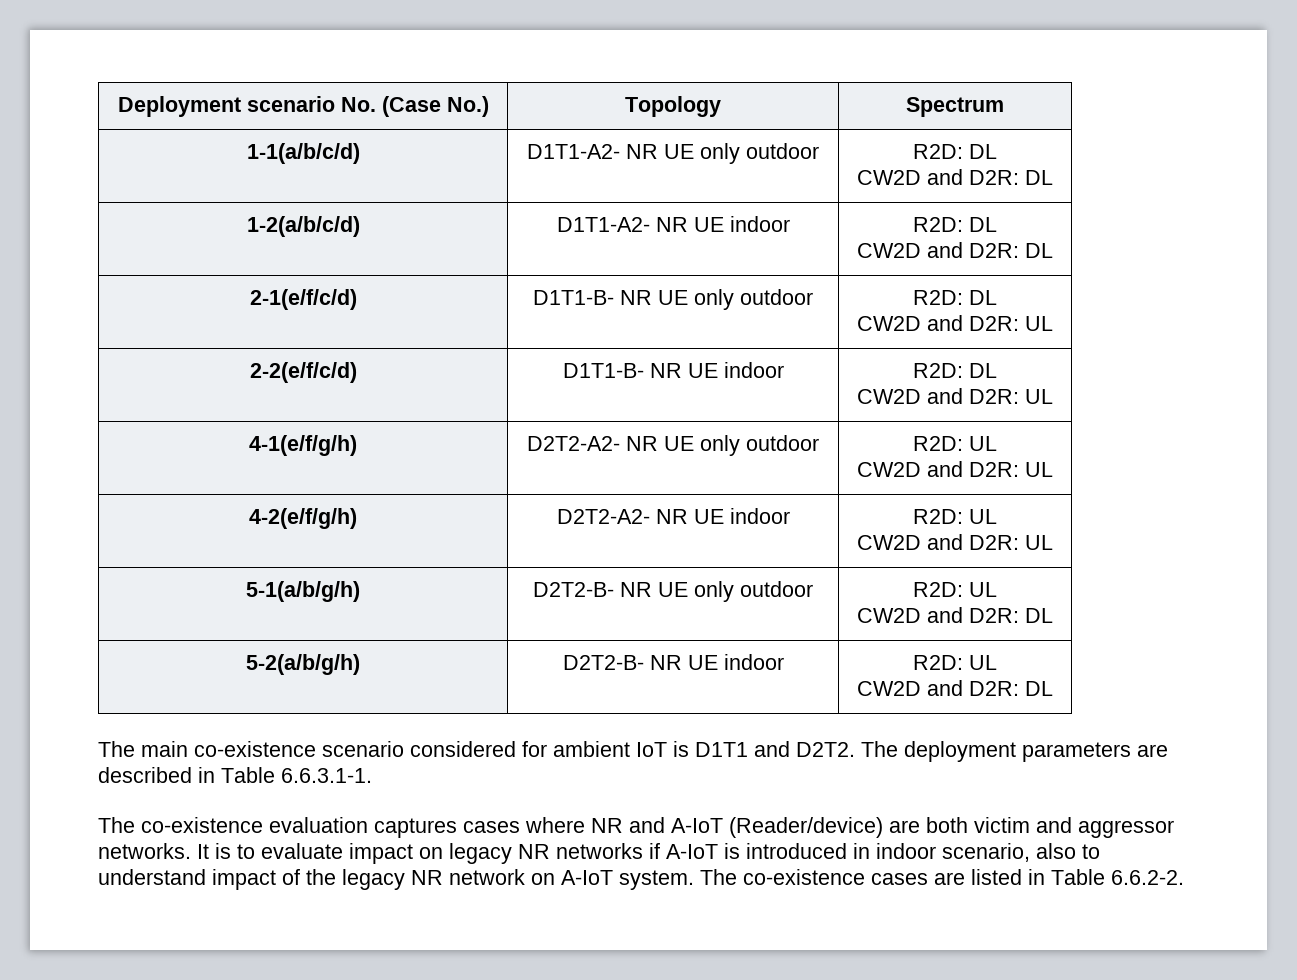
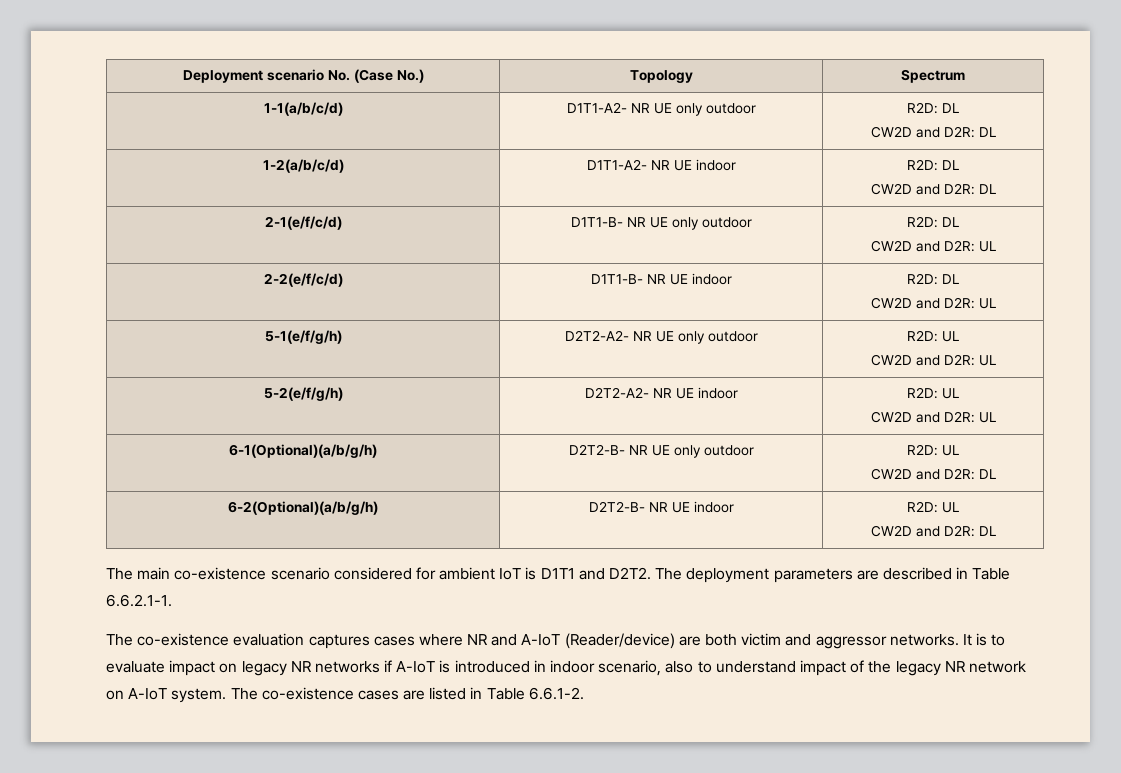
- 4-1(e/f/g/h) | D2T2-A2- NR UE only outdoor | R2D: UL
+ 5-1(e/f/g/h) | D2T2-A2- NR UE only outdoor | R2D: UL
- 4-2(e/f/g/h) | D2T2-A2- NR UE indoor | R2D: UL
+ 5-2(e/f/g/h) | D2T2-A2- NR UE indoor | R2D: UL
- 5-1(a/b/g/h) | D2T2-B- NR UE only outdoor | R2D: UL
+ 6-1(Optional)(a/b/g/h) | D2T2-B- NR UE only outdoor | R2D: UL
- 5-2(a/b/g/h) | D2T2-B- NR UE indoor | R2D: UL
+ 6-2(Optional)(a/b/g/h) | D2T2-B- NR UE indoor | R2D: UL
- The deployment parameters are described in Table 6.6.3.1-1.
+ The deployment parameters are described in Table 6.6.2.1-1.
- The co-existence cases are listed in Table 6.6.2-2.
+ The co-existence cases are listed in Table 6.6.1-2.

